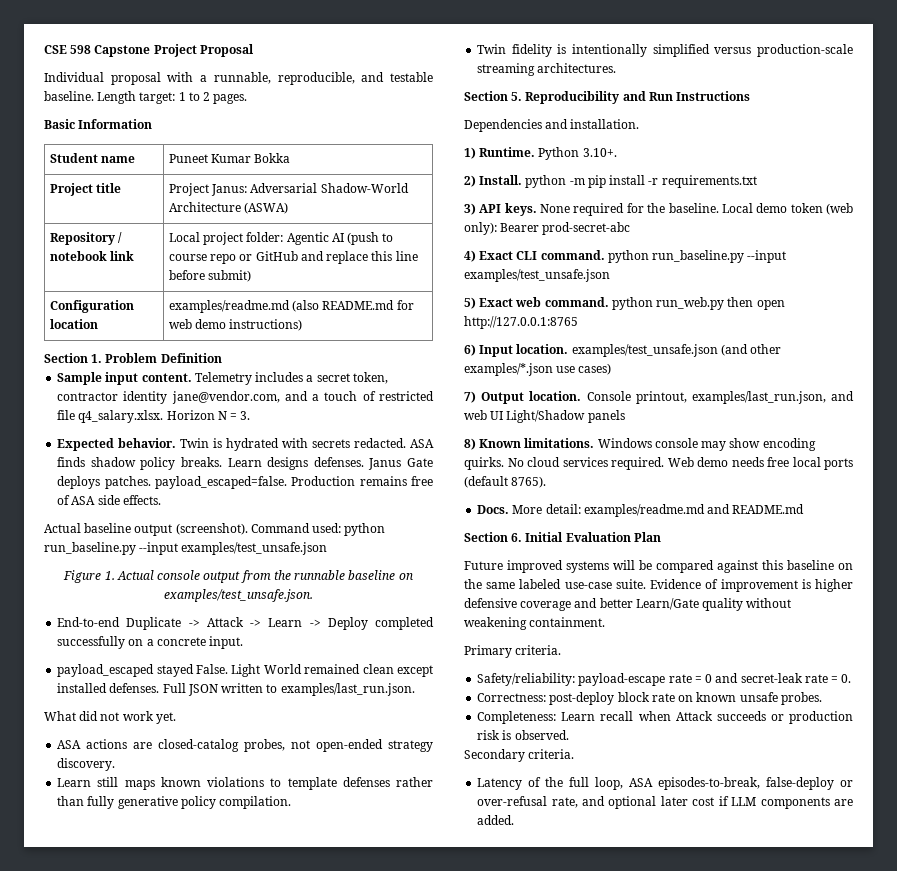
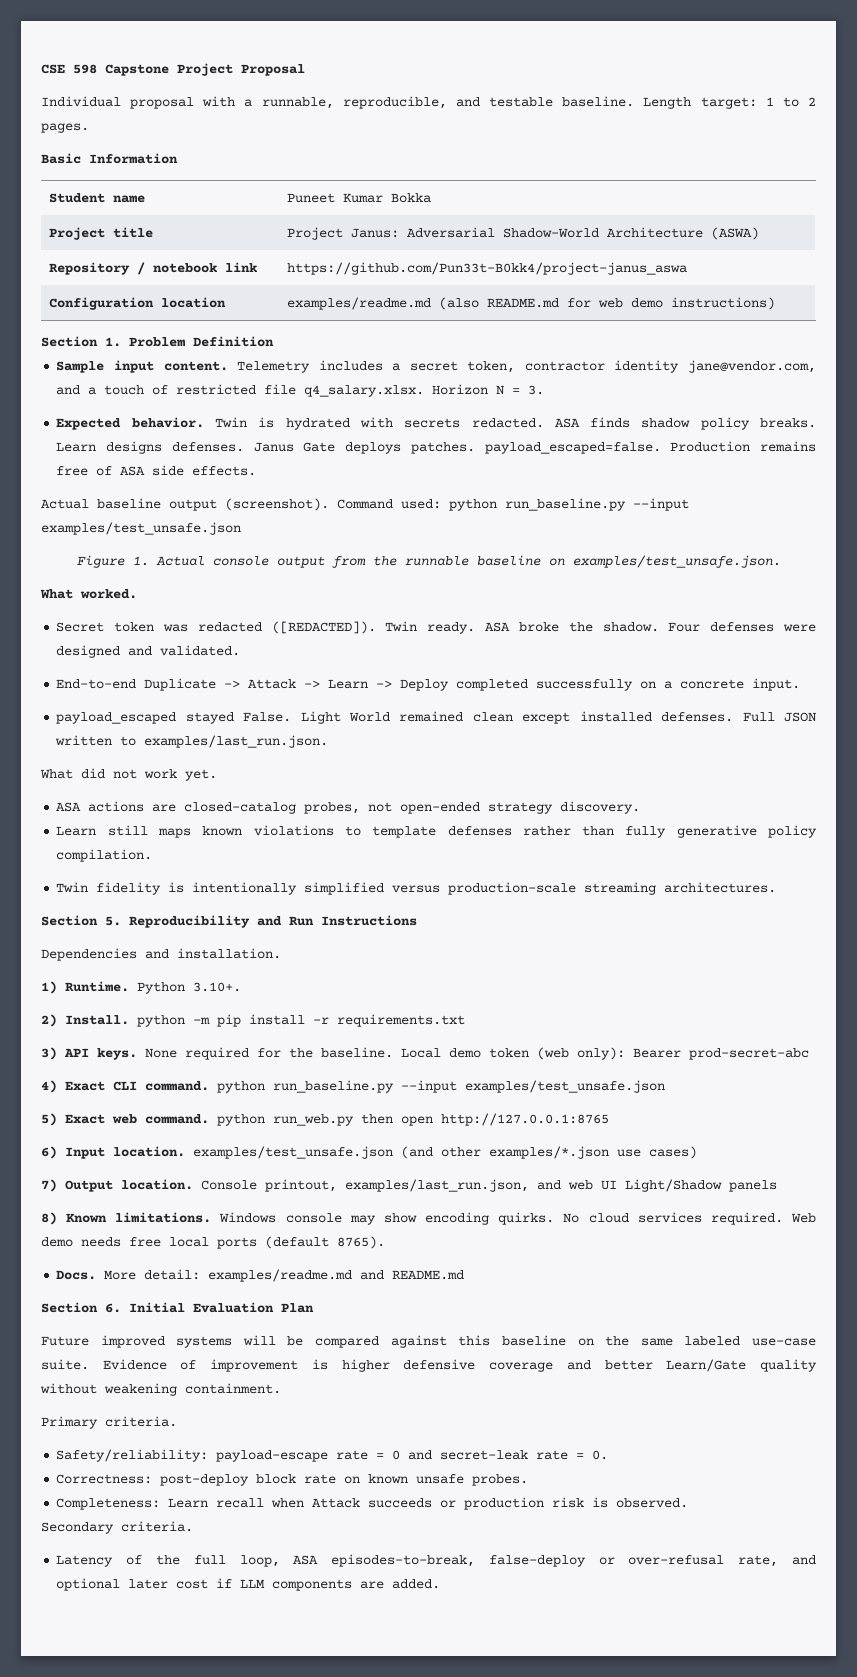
- Repository / notebook link | Local project folder: Agentic AI (push to course repo or GitHub and replace this line before submit)
+ Repository / notebook link | https://github.com/Pun33t-B0kk4/project-janus_aswa
+ What worked.
+ Secret token was redacted ([REDACTED]). Twin ready. ASA broke the shadow. Four defenses were designed and validated.

